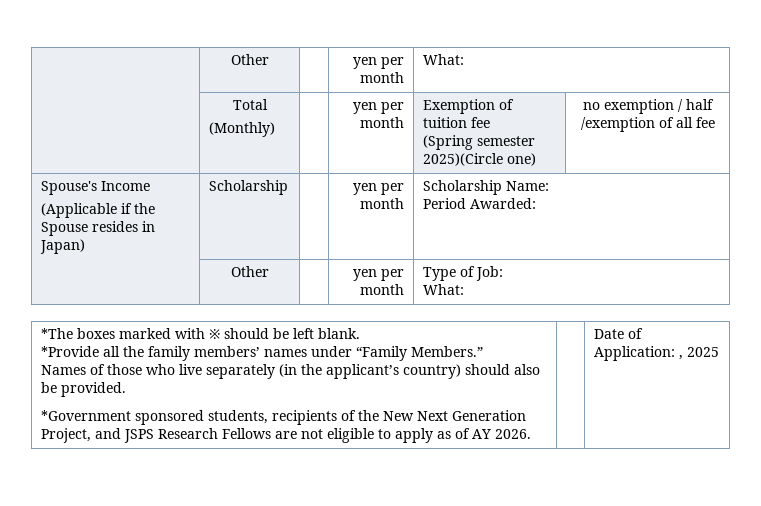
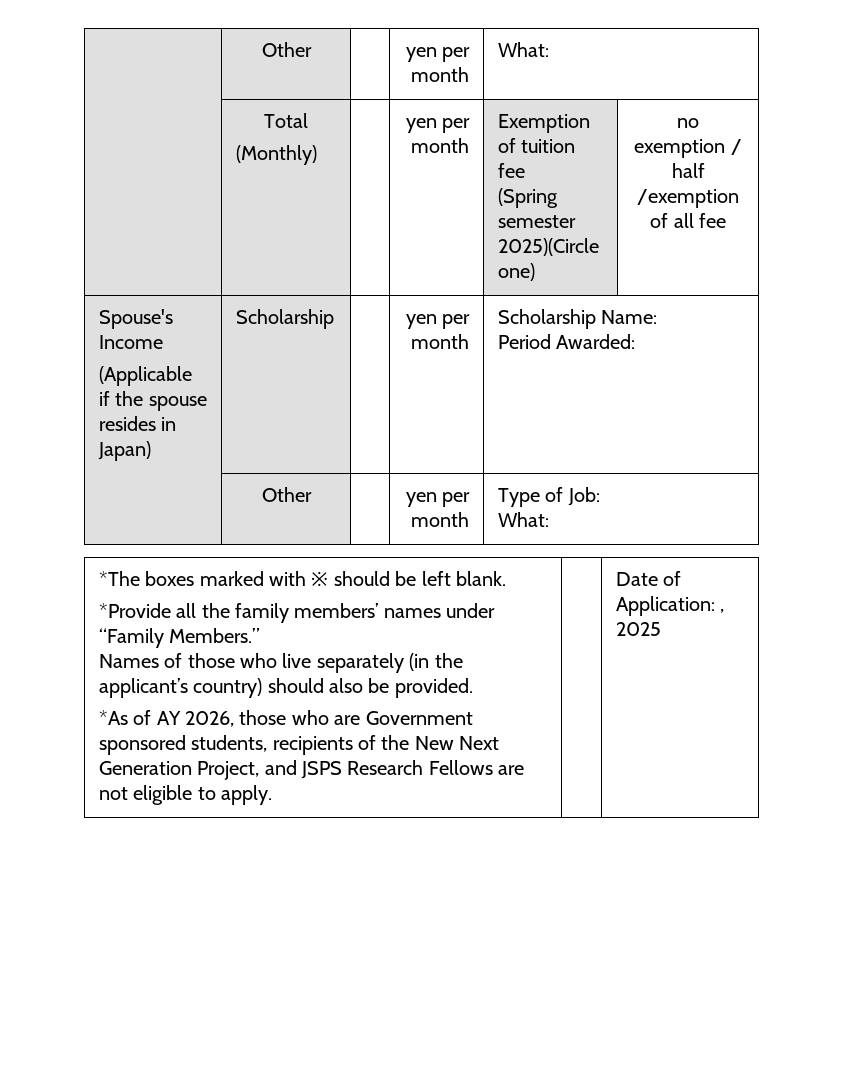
  Spouse's Income
- (Applicable if the Spouse resides in Japan) | Scholarship | | yen per month | Scholarship Name:
+ (Applicable if the spouse resides in Japan) | Scholarship | | yen per month | Scholarship Name:
- *Government sponsored students, recipients of the New Next Generation Project, and JSPS Research Fellows are not eligible to apply as of AY 2026.
+ *As of AY 2026, those who are Government sponsored students, recipients of the New Next Generation Project, and JSPS Research Fellows are not eligible to apply.

